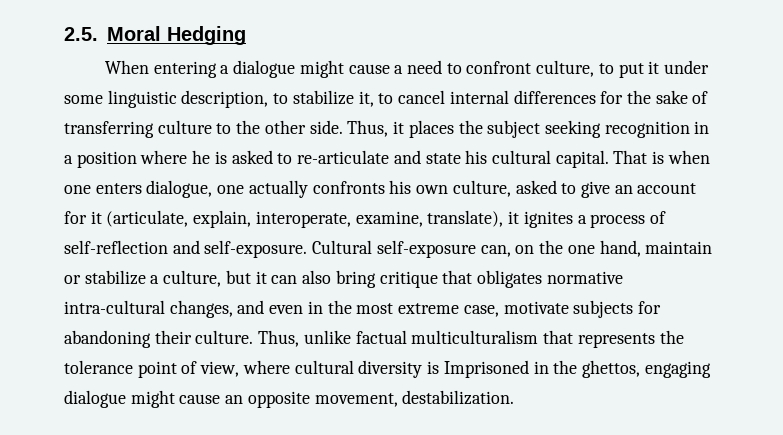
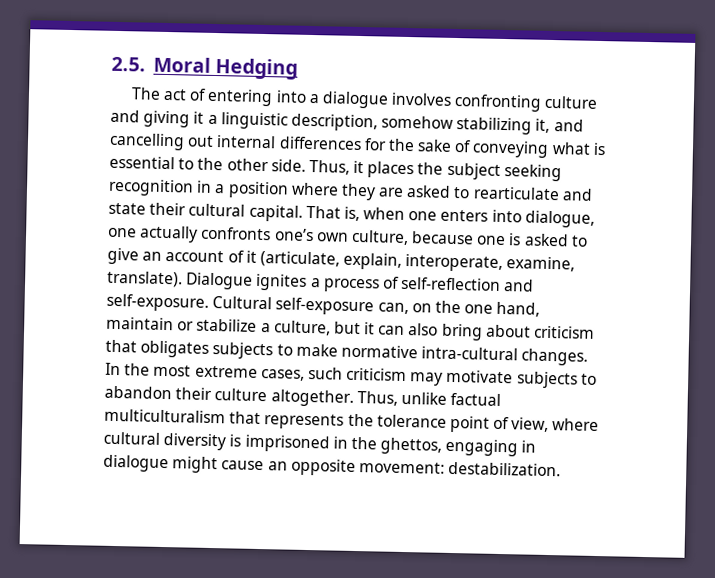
- When entering a dialogue might cause a need to confront culture, to put it under some linguistic description, to stabilize it, to cancel internal differences for the sake of transferring culture to the other side.
+ The act of entering into a dialogue involves confronting culture and giving it a linguistic description, somehow stabilizing it, and cancelling out internal differences for the sake of conveying what is essential to the other side.
- Thus, it places the subject seeking recognition in a position where he is asked to re-articulate and state his cultural capital.
+ Thus, it places the subject seeking recognition in a position where they are asked to rearticulate and state their cultural capital.
- That is when one enters dialogue, one actually confronts his own culture, asked to give an account for it (articulate, explain, interoperate, examine, translate), it ignites a process of self-reflection and self-exposure.
+ That is, when one enters into dialogue, one actually confronts one’s own culture, because one is asked to give an account of it (articulate, explain, interoperate, examine, translate). Dialogue ignites a process of self-reflection and self-exposure.
- Cultural self-exposure can, on the one hand, maintain or stabilize a culture, but it can also bring critique that obligates normative intra-cultural changes, and even in the most extreme case, motivate subjects for abandoning their culture.
+ Cultural self-exposure can, on the one hand, maintain or stabilize a culture, but it can also bring about criticism that obligates subjects to make normative intra-cultural changes. In the most extreme cases, such criticism may motivate subjects to abandon their culture altogether.
- Thus, unlike factual multiculturalism that represents the tolerance point of view, where cultural diversity is Imprisoned in the ghettos, engaging dialogue might cause an opposite movement, destabilization.
+ Thus, unlike factual multiculturalism that represents the tolerance point of view, where cultural diversity is imprisoned in the ghettos, engaging in dialogue might cause an opposite movement: destabilization.

